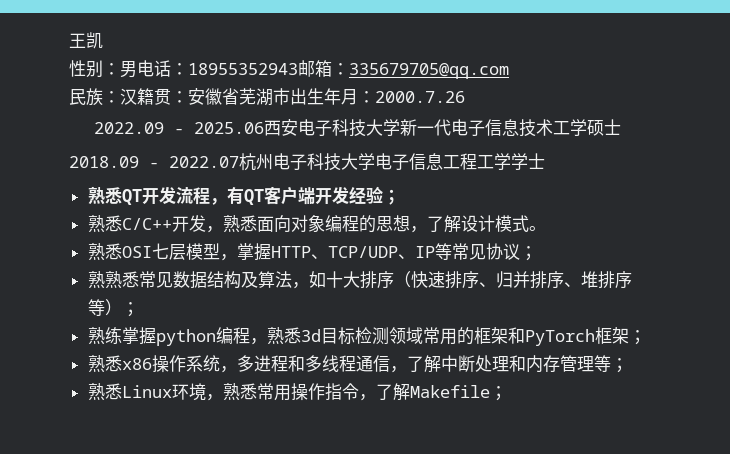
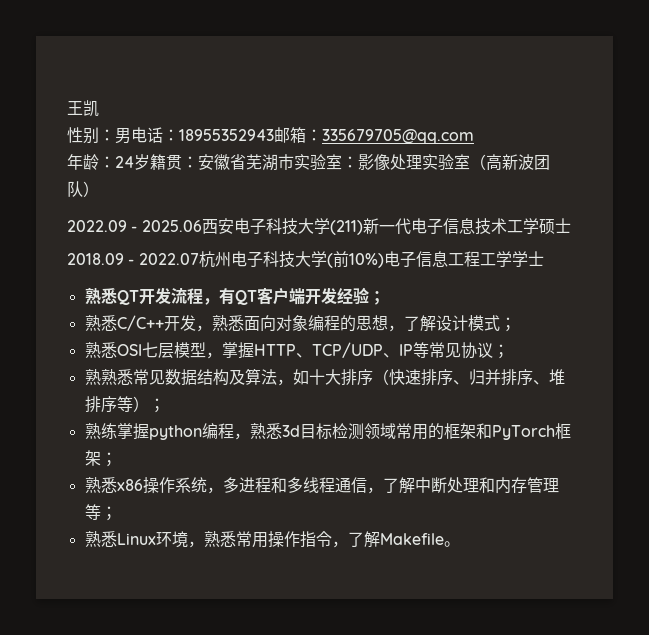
- 民族：汉籍贯：安徽省芜湖市出生年月：2000.7.26
+ 年龄：24岁籍贯：安徽省芜湖市实验室：影像处理实验室（高新波团队）
- 2022.09 - 2025.06西安电子科技大学新一代电子信息技术工学硕士
+ 2022.09 - 2025.06西安电子科技大学(211)新一代电子信息技术工学硕士
- 2018.09 - 2022.07杭州电子科技大学电子信息工程工学学士
+ 2018.09 - 2022.07杭州电子科技大学(前10%)电子信息工程工学学士
- 熟悉C/C++开发，熟悉面向对象编程的思想，了解设计模式。
+ 熟悉C/C++开发，熟悉面向对象编程的思想，了解设计模式；
- 熟悉Linux环境，熟悉常用操作指令，了解Makefile；
+ 熟悉Linux环境，熟悉常用操作指令，了解Makefile。

